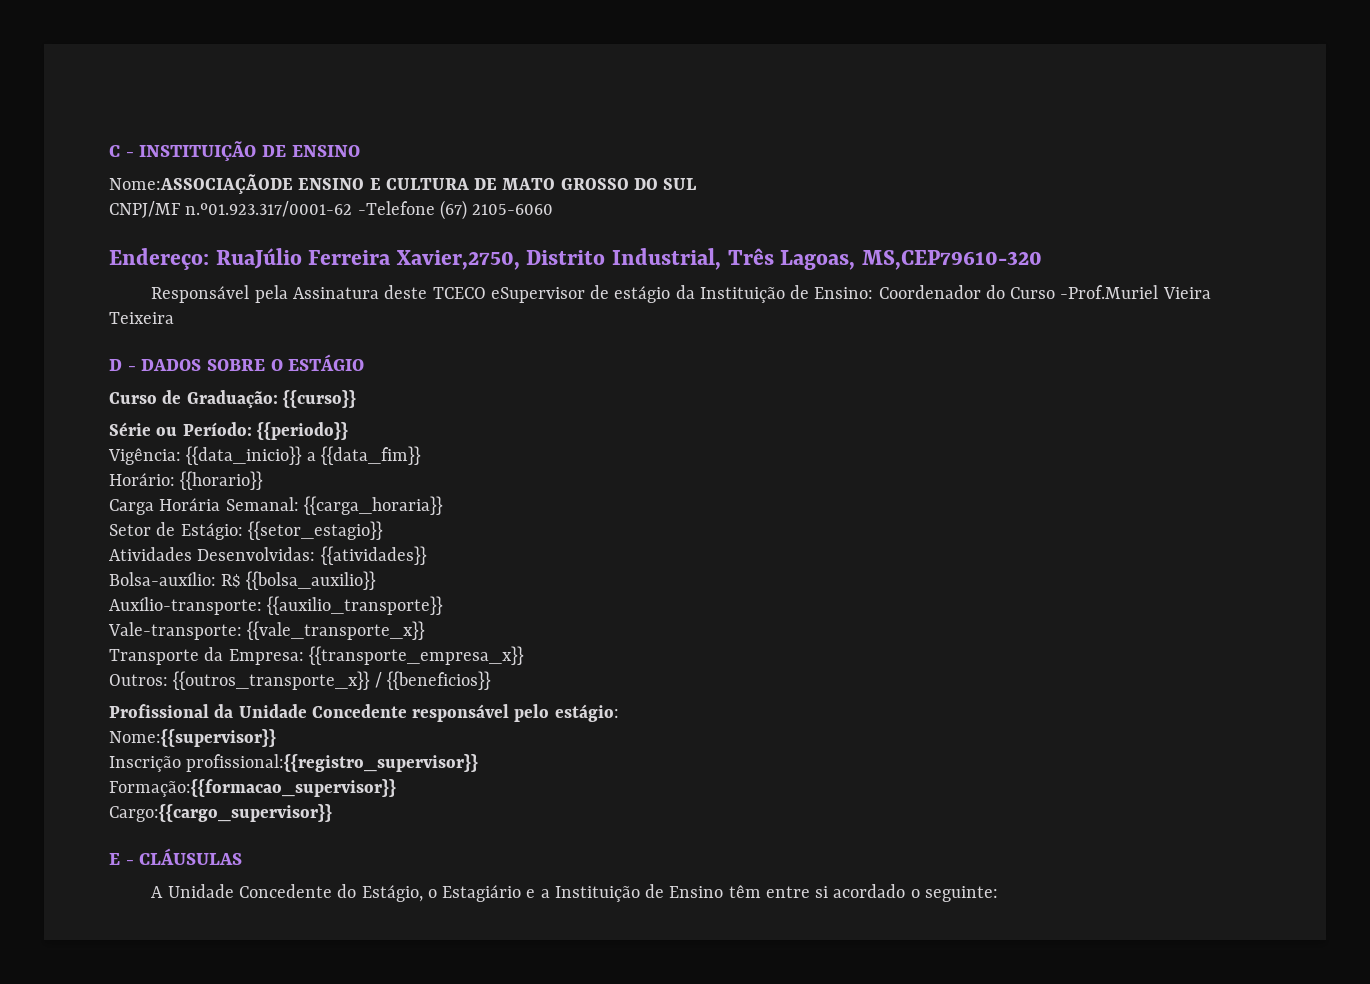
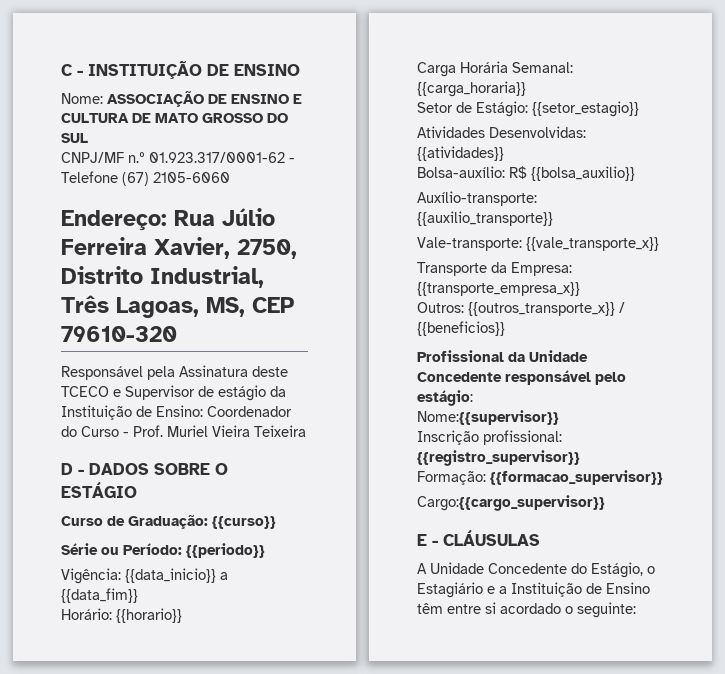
- Nome:ASSOCIAÇÃODE ENSINO E CULTURA DE MATO GROSSO DO SUL
+ Nome: ASSOCIAÇÃO DE ENSINO E CULTURA DE MATO GROSSO DO SUL
- CNPJ/MF n.º01.923.317/0001-62 -Telefone (67) 2105-6060
+ CNPJ/MF n.º 01.923.317/0001-62 - Telefone (67) 2105-6060
- Endereço: RuaJúlio Ferreira Xavier,2750, Distrito Industrial, Três Lagoas, MS,CEP79610-320
+ Endereço: Rua Júlio Ferreira Xavier, 2750, Distrito Industrial, Três Lagoas, MS, CEP 79610-320
- Responsável pela Assinatura deste TCECO eSupervisor de estágio da Instituição de Ensino: Coordenador do Curso -Prof.Muriel Vieira Teixeira
+ Responsável pela Assinatura deste TCECO e Supervisor de estágio da Instituição de Ensino: Coordenador do Curso - Prof. Muriel Vieira Teixeira
- Inscrição profissional:{{registro_supervisor}}
- Formação:{{formacao_supervisor}}
+ Inscrição profissional: {{registro_supervisor}}
+ Formação: {{formacao_supervisor}}

